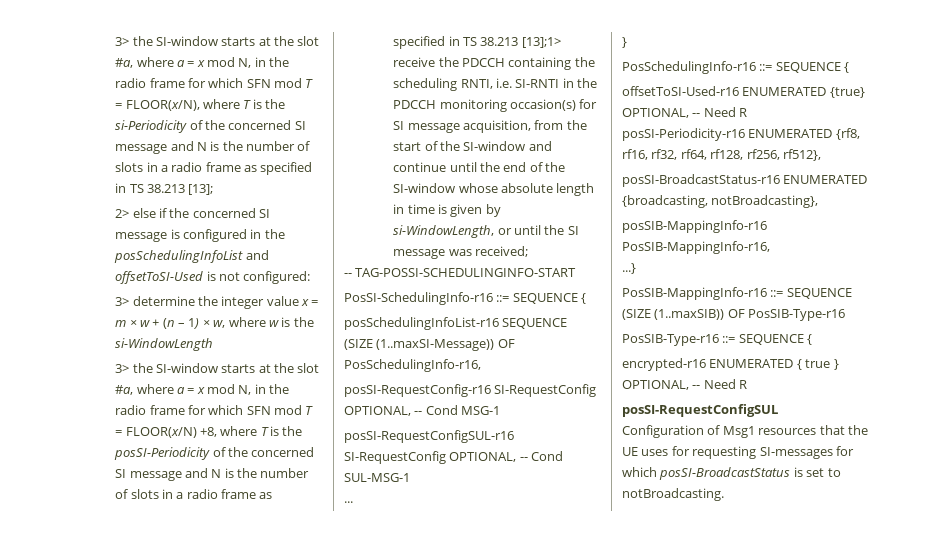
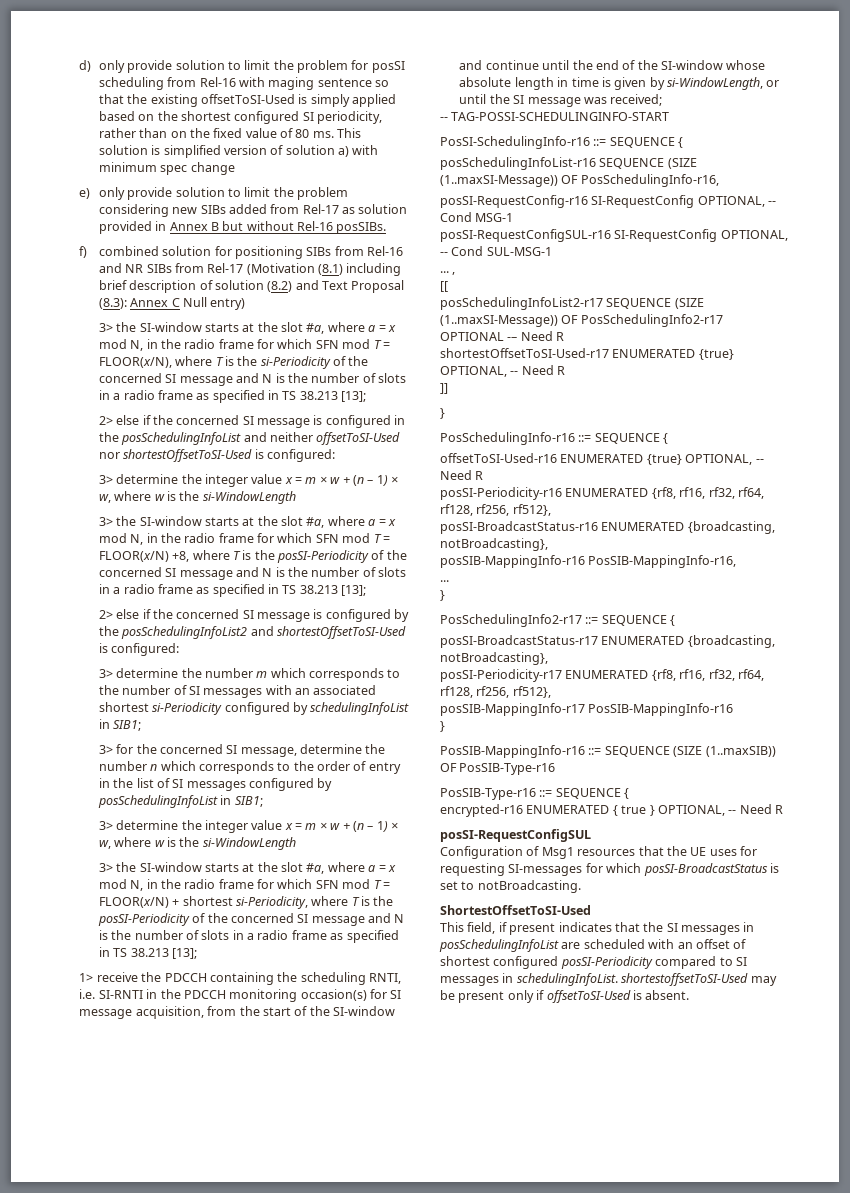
+ d) only provide solution to limit the problem for posSI scheduling from Rel-16 with maging sentence so that the existing offsetToSI-Used is simply applied based on the shortest configured SI periodicity, rather than on the fixed value of 80 ms. This solution is simplified version of solution a) with minimum spec change
+ e) only provide solution to limit the problem considering new SIBs added from Rel-17 as solution provided in Annex B but without Rel-16 posSIBs.
+ f) combined solution for positioning SIBs from Rel-16 and NR SIBs from Rel-17 (Motivation (8.1) including brief description of solution (8.2) and Text Proposal (8.3): Annex C Null entry)
- 2> else if the concerned SI message is configured in the posSchedulingInfoList and offsetToSI-Used is not configured:
+ 2> else if the concerned SI message is configured in the posSchedulingInfoList and neither offsetToSI-Used nor shortestOffsetToSI-Used is configured:
- 3> the SI-window starts at the slot #a, where a = x mod N, in the radio frame for which SFN mod T = FLOOR(x/N) +8, where T is the posSI-Periodicity of the concerned SI message and N is the number of slots in a radio frame as specified in TS 38.213 [13];1> receive the PDCCH containing the scheduling RNTI, i.e. SI-RNTI in the PDCCH monitoring occasion(s) for SI message acquisition, from the start of the SI-window and continue until the end of the SI-window whose absolute length in time is given by si-WindowLength, or until the SI message was received;
+ 3> the SI-window starts at the slot #a, where a = x mod N, in the radio frame for which SFN mod T = FLOOR(x/N) +8, where T is the posSI-Periodicity of the concerned SI message and N is the number of slots in a radio frame as specified in TS 38.213 [13];
+ 2> else if the concerned SI message is configured by the posSchedulingInfoList2 and shortestOffsetToSI-Used is configured:
+ 3> determine the number m which corresponds to the number of SI messages with an associated shortest si-Periodicity configured by schedulingInfoList in SIB1;
+ 3> for the concerned SI message, determine the number n which corresponds to the order of entry in the list of SI messages configured by posSchedulingInfoList in SIB1;
+ 3> determine the integer value x = m × w + (n – 1) × w, where w is the si-WindowLength
+ 3> the SI-window starts at the slot #a, where a = x mod N, in the radio frame for which SFN mod T = FLOOR(x/N) + shortest si-Periodicity, where T is the posSI-Periodicity of the concerned SI message and N is the number of slots in a radio frame as specified in TS 38.213 [13];
+ 1> receive the PDCCH containing the scheduling RNTI, i.e. SI-RNTI in the PDCCH monitoring occasion(s) for SI message acquisition, from the start of the SI-window and continue until the end of the SI-window whose absolute length in time is given by si-WindowLength, or until the SI message was received;
- ...
+ ... ,
+ [[
+ posSchedulingInfoList2-r17 SEQUENCE (SIZE (1..maxSI-Message)) OF PosSchedulingInfo2-r17 OPTIONAL -– Need R
+ shortestOffsetToSI-Used-r17 ENUMERATED {true} OPTIONAL, -- Need R
+ ]]
  posSIB-MappingInfo-r16 PosSIB-MappingInfo-r16,
- ...}
+ ...
+ }
+ PosSchedulingInfo2-r17 ::= SEQUENCE {
+ posSI-BroadcastStatus-r17 ENUMERATED {broadcasting, notBroadcasting},
+ posSI-Periodicity-r17 ENUMERATED {rf8, rf16, rf32, rf64, rf128, rf256, rf512},
+ posSIB-MappingInfo-r17 PosSIB-MappingInfo-r16
+ }
+ ShortestOffsetToSI-Used
+ This field, if present indicates that the SI messages in posSchedulingInfoList are scheduled with an offset of shortest configured posSI-Periodicity compared to SI messages in schedulingInfoList. shortestoffsetToSI-Used may be present only if offsetToSI-Used is absent.

